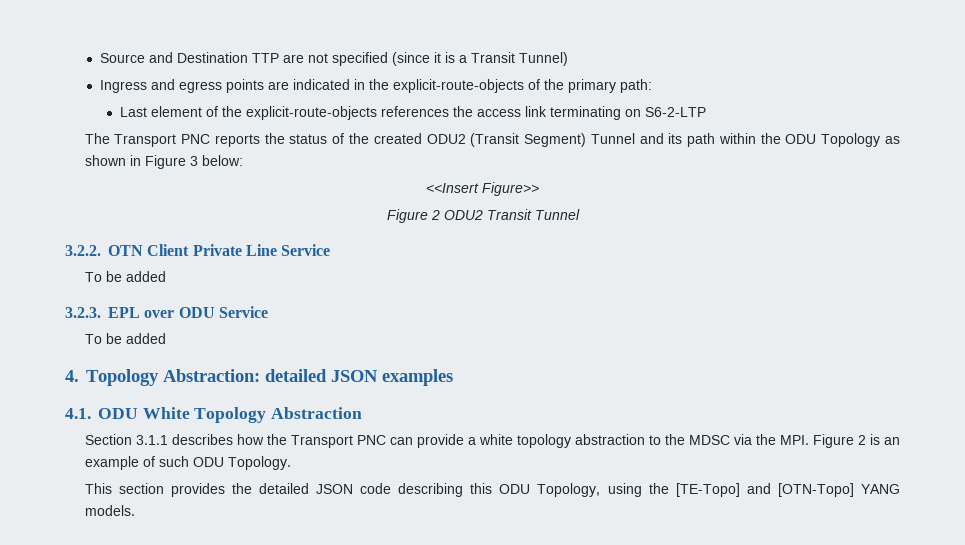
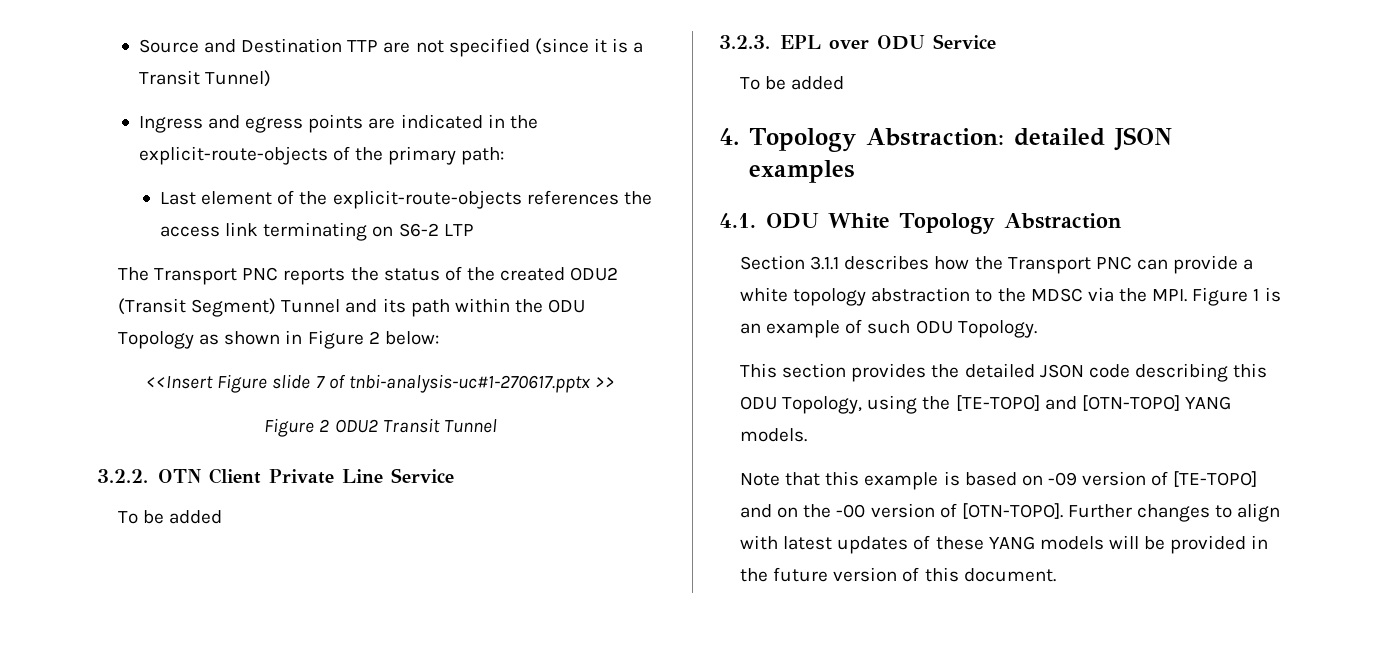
- Last element of the explicit-route-objects references the access link terminating on S6-2-LTP
+ Last element of the explicit-route-objects references the access link terminating on S6-2 LTP
- The Transport PNC reports the status of the created ODU2 (Transit Segment) Tunnel and its path within the ODU Topology as shown in Figure 3 below:
+ The Transport PNC reports the status of the created ODU2 (Transit Segment) Tunnel and its path within the ODU Topology as shown in Figure 2 below:
- <<Insert Figure>>
+ <<Insert Figure slide 7 of tnbi-analysis-uc#1-270617.pptx >>
- Section 3.1.1 describes how the Transport PNC can provide a white topology abstraction to the MDSC via the MPI. Figure 2 is an example of such ODU Topology.
+ Section 3.1.1 describes how the Transport PNC can provide a white topology abstraction to the MDSC via the MPI. Figure 1 is an example of such ODU Topology.
- This section provides the detailed JSON code describing this ODU Topology, using the [TE-Topo] and [OTN-Topo] YANG models.
+ This section provides the detailed JSON code describing this ODU Topology, using the [TE-TOPO] and [OTN-TOPO] YANG models.
+ Note that this example is based on -09 version of [TE-TOPO] and on the -00 version of [OTN-TOPO]. Further changes to align with latest updates of these YANG models will be provided in the future version of this document.

